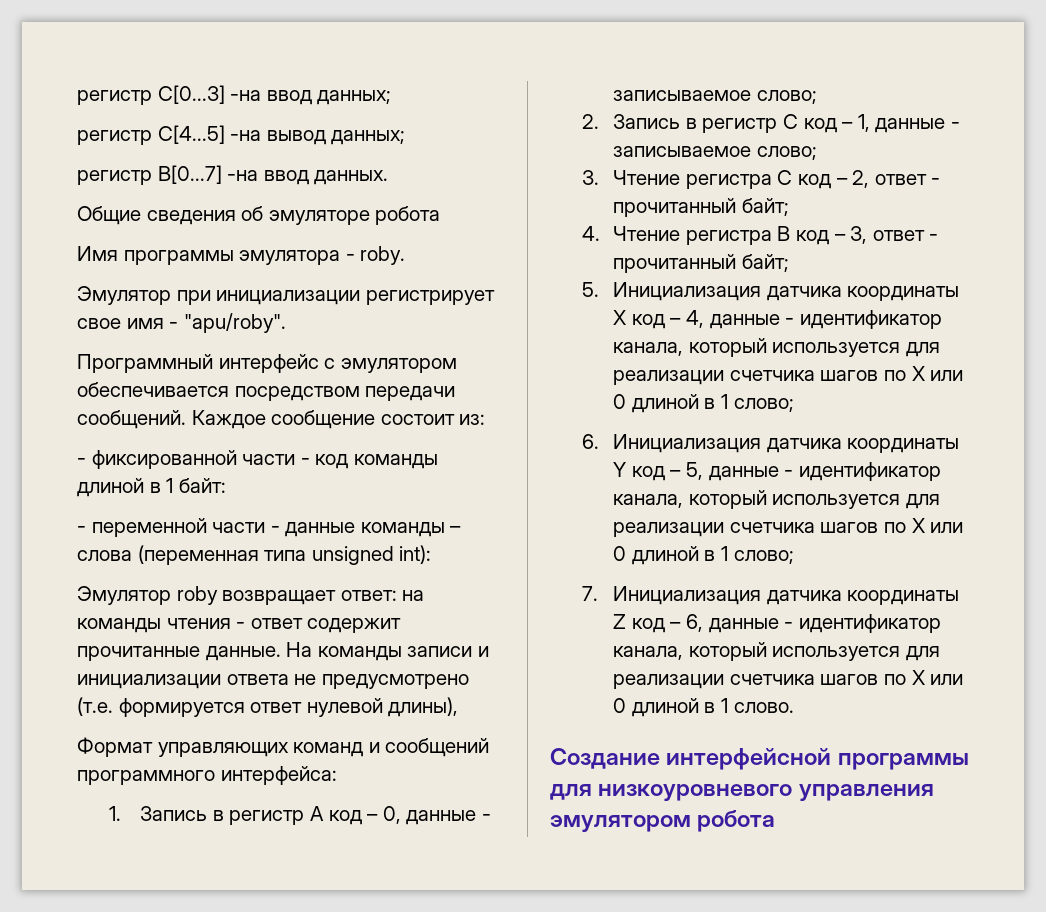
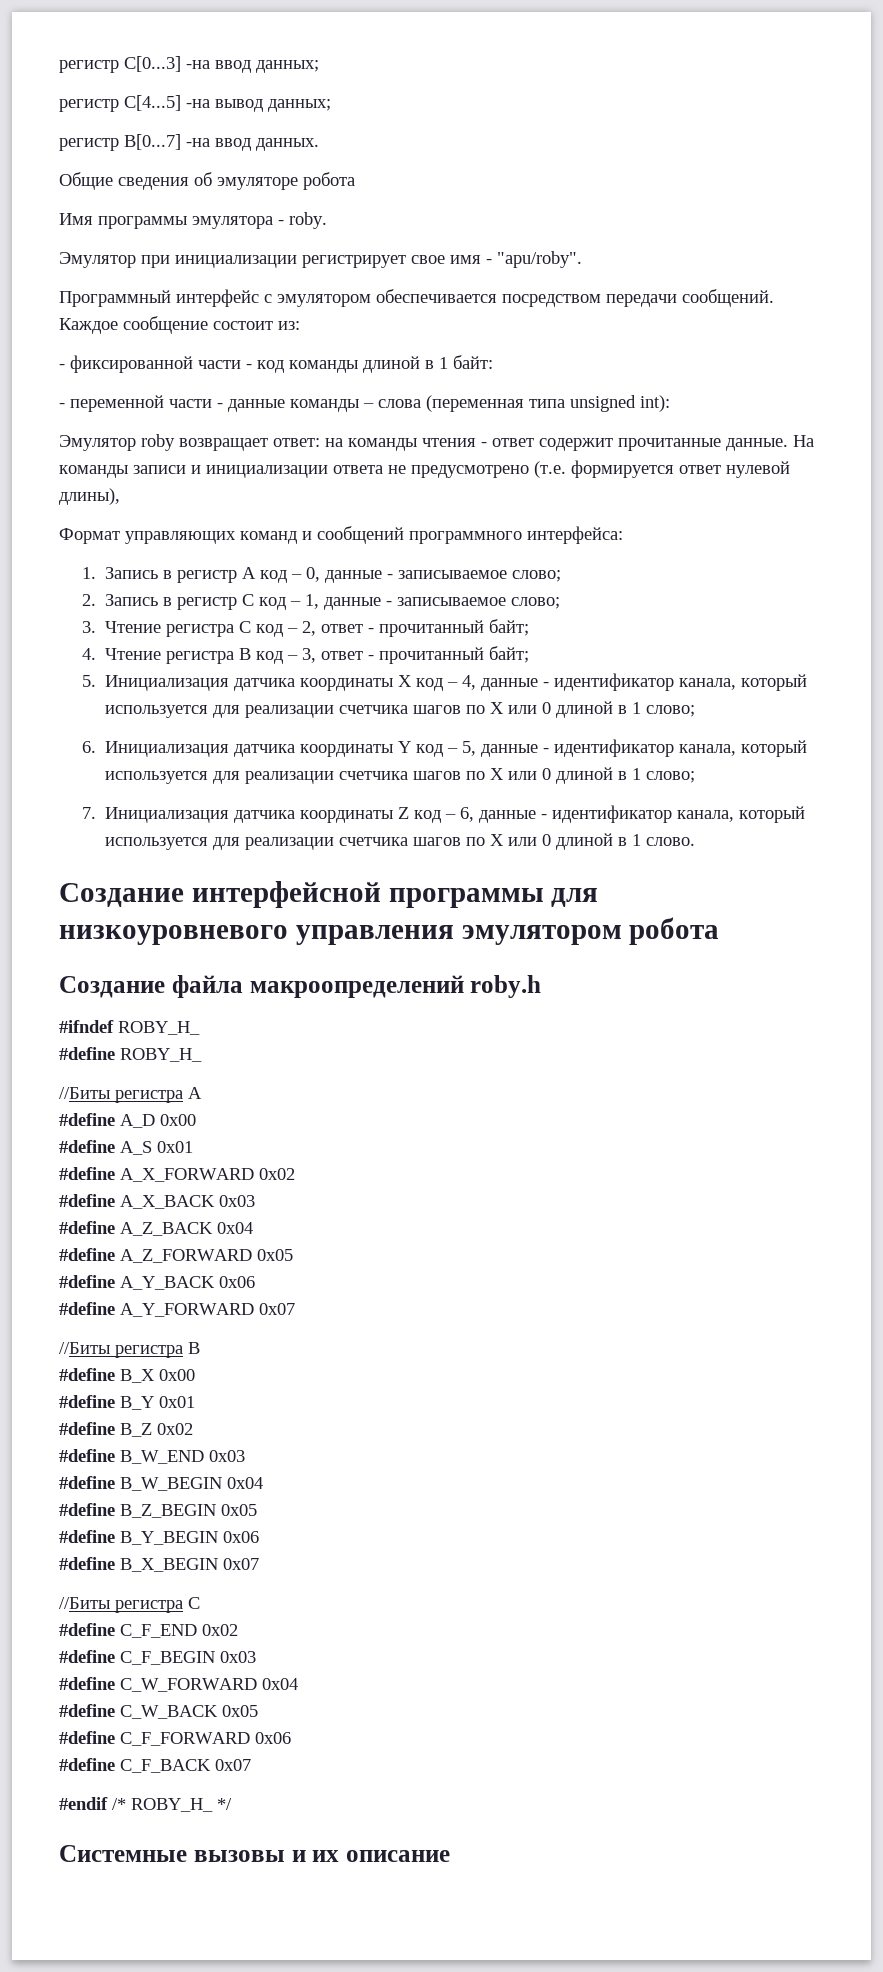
+ Создание файла макроопределений roby.h
+ #ifndef ROBY_H_
+ #define ROBY_H_
+ //Биты регистра A
+ #define A_D 0x00
+ #define A_S 0x01
+ #define A_X_FORWARD 0x02
+ #define A_X_BACK 0x03
+ #define A_Z_BACK 0x04
+ #define A_Z_FORWARD 0x05
+ #define A_Y_BACK 0x06
+ #define A_Y_FORWARD 0x07
+ //Биты регистра B
+ #define B_X 0x00
+ #define B_Y 0x01
+ #define B_Z 0x02
+ #define B_W_END 0x03
+ #define B_W_BEGIN 0x04
+ #define B_Z_BEGIN 0x05
+ #define B_Y_BEGIN 0x06
+ #define B_X_BEGIN 0x07
+ //Биты регистра C
+ #define C_F_END 0x02
+ #define C_F_BEGIN 0x03
+ #define C_W_FORWARD 0x04
+ #define C_W_BACK 0x05
+ #define C_F_FORWARD 0x06
+ #define C_F_BACK 0x07
+ #endif /* ROBY_H_ */
+ Системные вызовы и их описание

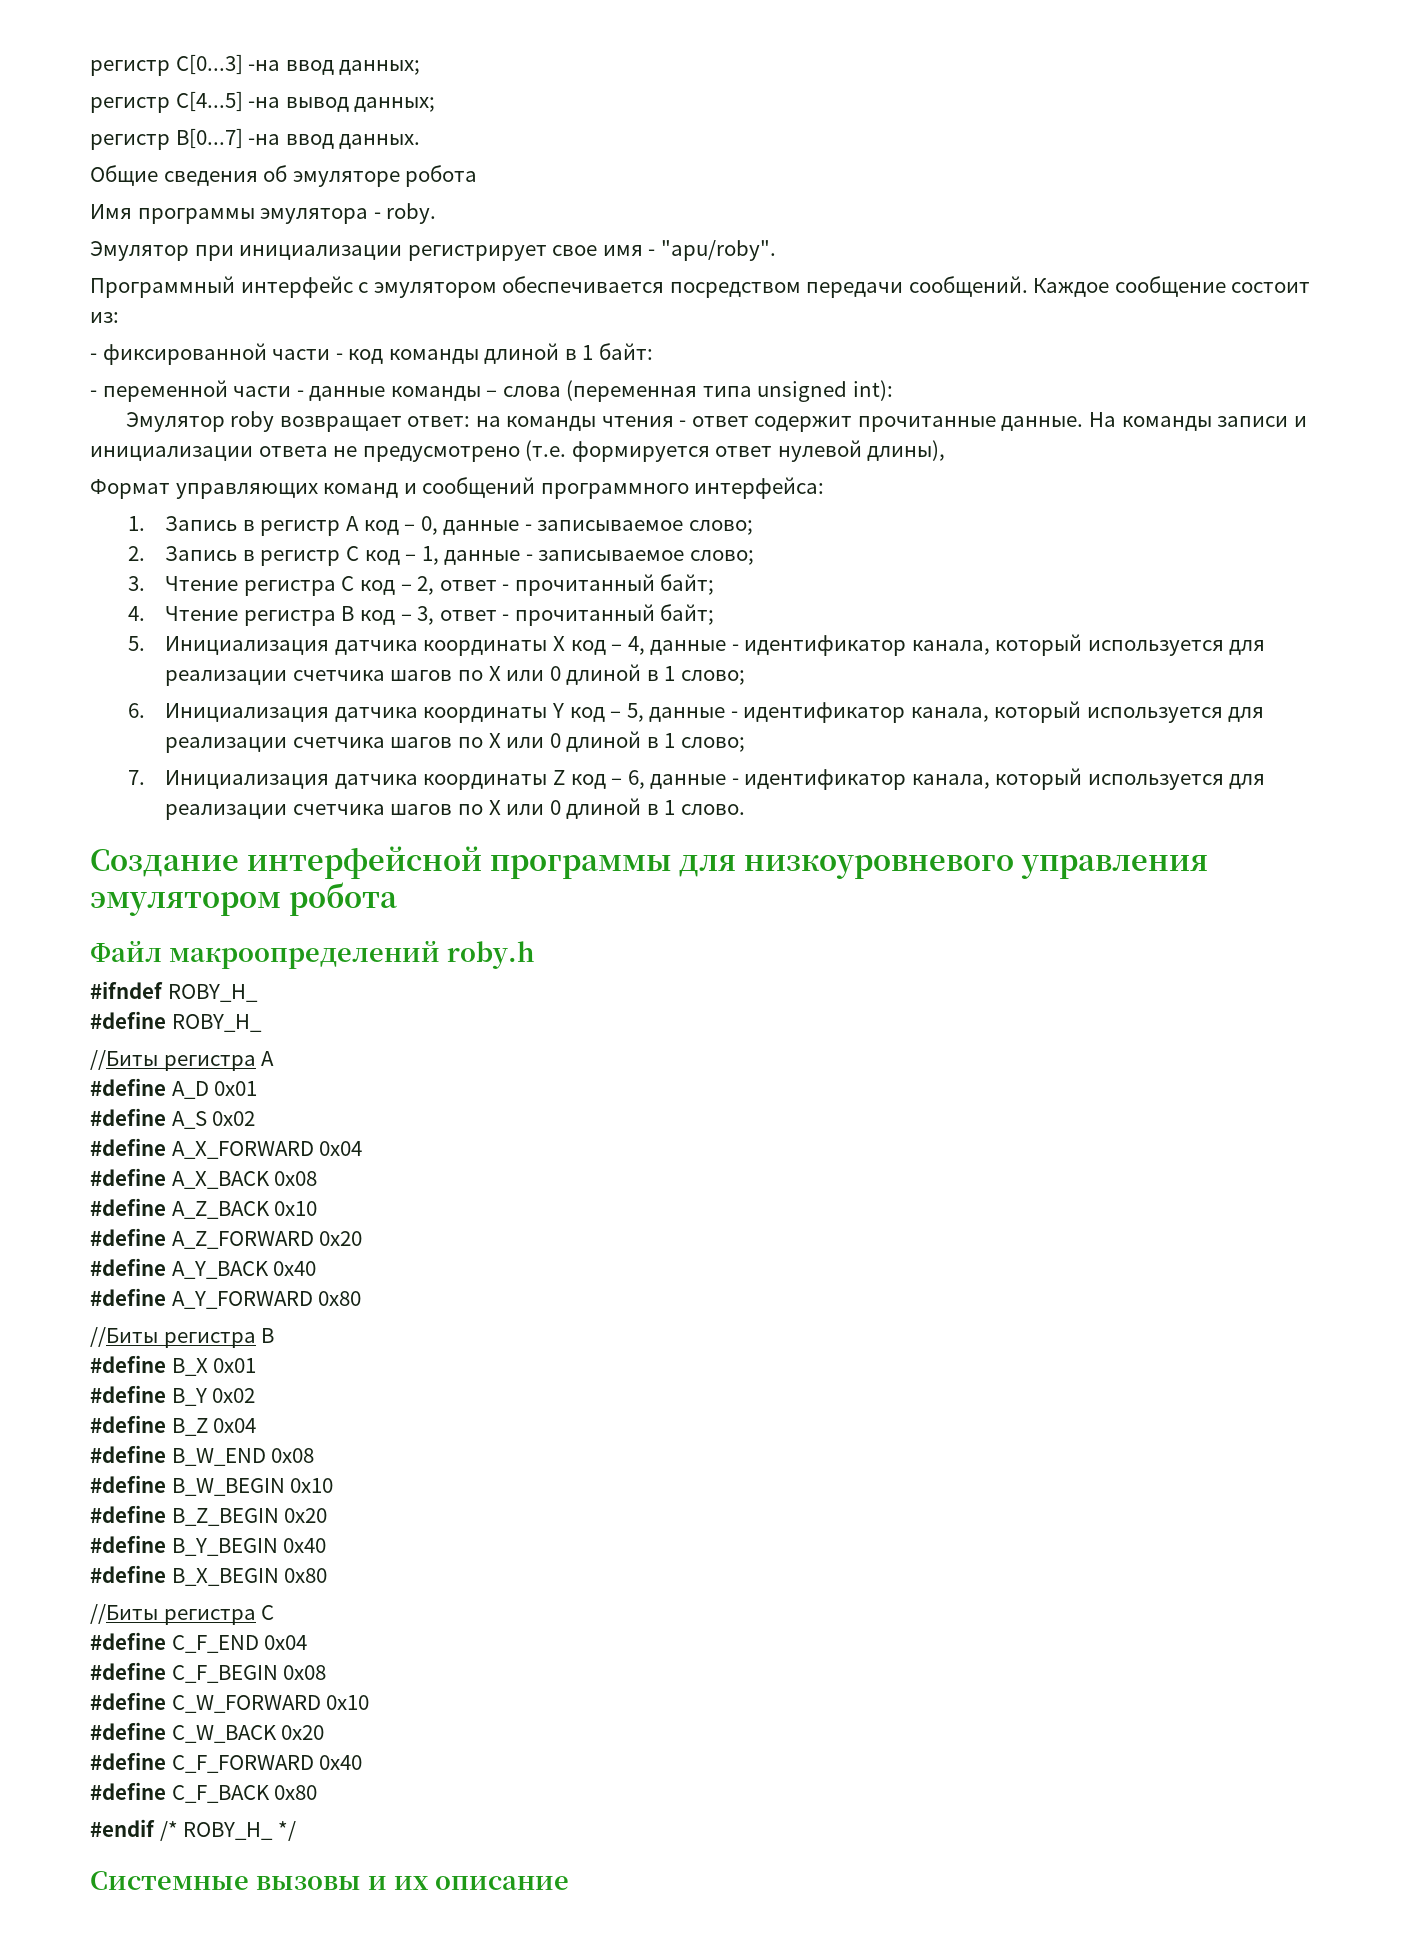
- Создание файла макроопределений roby.h
+ Файл макроопределений roby.h
- #define A_D 0x00
+ #define A_D 0x01
- #define A_S 0x01
+ #define A_S 0x02
- #define A_X_FORWARD 0x02
+ #define A_X_FORWARD 0x04
- #define A_X_BACK 0x03
+ #define A_X_BACK 0x08
- #define A_Z_BACK 0x04
+ #define A_Z_BACK 0x10
- #define A_Z_FORWARD 0x05
+ #define A_Z_FORWARD 0x20
- #define A_Y_BACK 0x06
+ #define A_Y_BACK 0x40
- #define A_Y_FORWARD 0x07
+ #define A_Y_FORWARD 0x80
- #define B_X 0x00
+ #define B_X 0x01
- #define B_Y 0x01
+ #define B_Y 0x02
- #define B_Z 0x02
+ #define B_Z 0x04
- #define B_W_END 0x03
+ #define B_W_END 0x08
- #define B_W_BEGIN 0x04
+ #define B_W_BEGIN 0x10
- #define B_Z_BEGIN 0x05
+ #define B_Z_BEGIN 0x20
- #define B_Y_BEGIN 0x06
+ #define B_Y_BEGIN 0x40
- #define B_X_BEGIN 0x07
+ #define B_X_BEGIN 0x80
- #define C_F_END 0x02
+ #define C_F_END 0x04
- #define C_F_BEGIN 0x03
+ #define C_F_BEGIN 0x08
- #define C_W_FORWARD 0x04
+ #define C_W_FORWARD 0x10
- #define C_W_BACK 0x05
+ #define C_W_BACK 0x20
- #define C_F_FORWARD 0x06
+ #define C_F_FORWARD 0x40
- #define C_F_BACK 0x07
+ #define C_F_BACK 0x80

